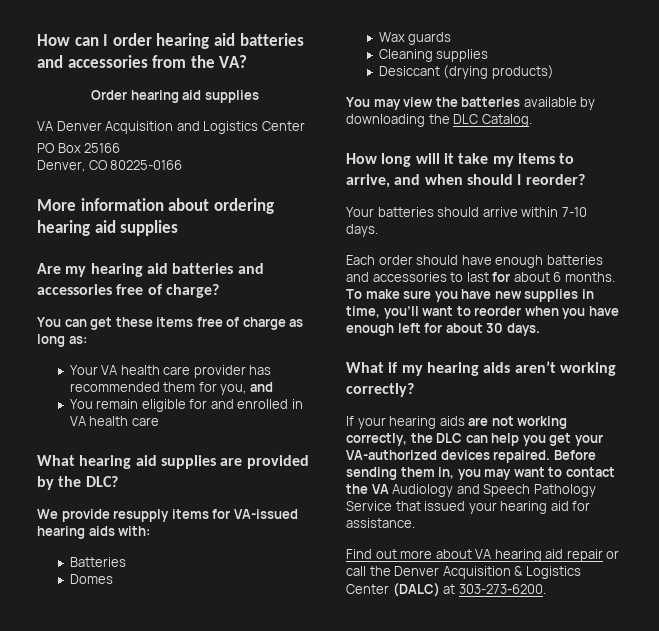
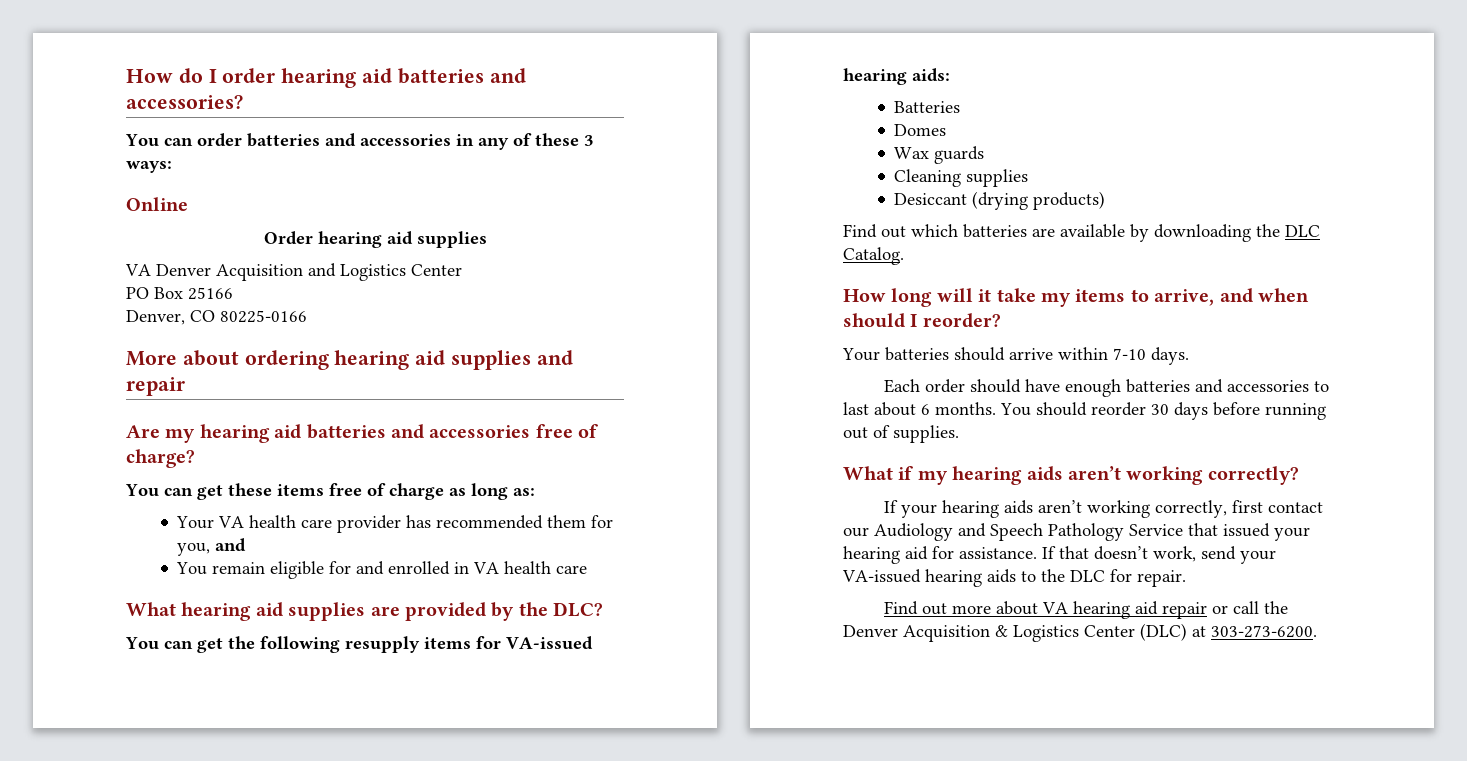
- How can I order hearing aid batteries and accessories from the VA?
+ How do I order hearing aid batteries and accessories?
+ You can order batteries and accessories in any of these 3 ways:
+ Online
- More information about ordering hearing aid supplies
+ More about ordering hearing aid supplies and repair
- We provide resupply items for VA-issued hearing aids with:
+ You can get the following resupply items for VA-issued hearing aids:
- You may view the batteries available by downloading the DLC Catalog.
+ Find out which batteries are available by downloading the DLC Catalog.
- Each order should have enough batteries and accessories to last for about 6 months.
+ Each order should have enough batteries and accessories to last about 6 months.
- To make sure you have new supplies in time, you’ll want to reorder when you have enough left for about 30 days.
+ You should reorder 30 days before running out of supplies.
- If your hearing aids are not working correctly, the DLC can help you get your VA-authorized devices repaired. Before sending them in, you may want to contact the VA Audiology and Speech Pathology Service that issued your hearing aid for assistance.
+ If your hearing aids aren’t working correctly, first contact our Audiology and Speech Pathology Service that issued your hearing aid for assistance. If that doesn’t work, send your VA-issued hearing aids to the DLC for repair.
- Find out more about VA hearing aid repair or call the Denver Acquisition & Logistics Center (DALC) at 303-273-6200.
+ Find out more about VA hearing aid repair or call the Denver Acquisition & Logistics Center (DLC) at 303-273-6200.

